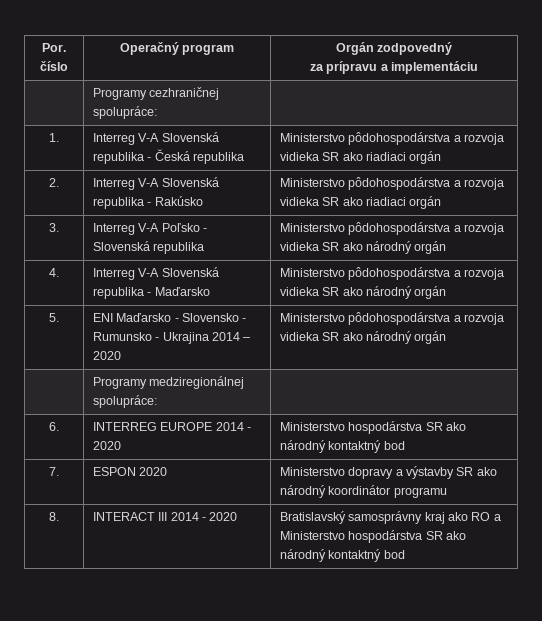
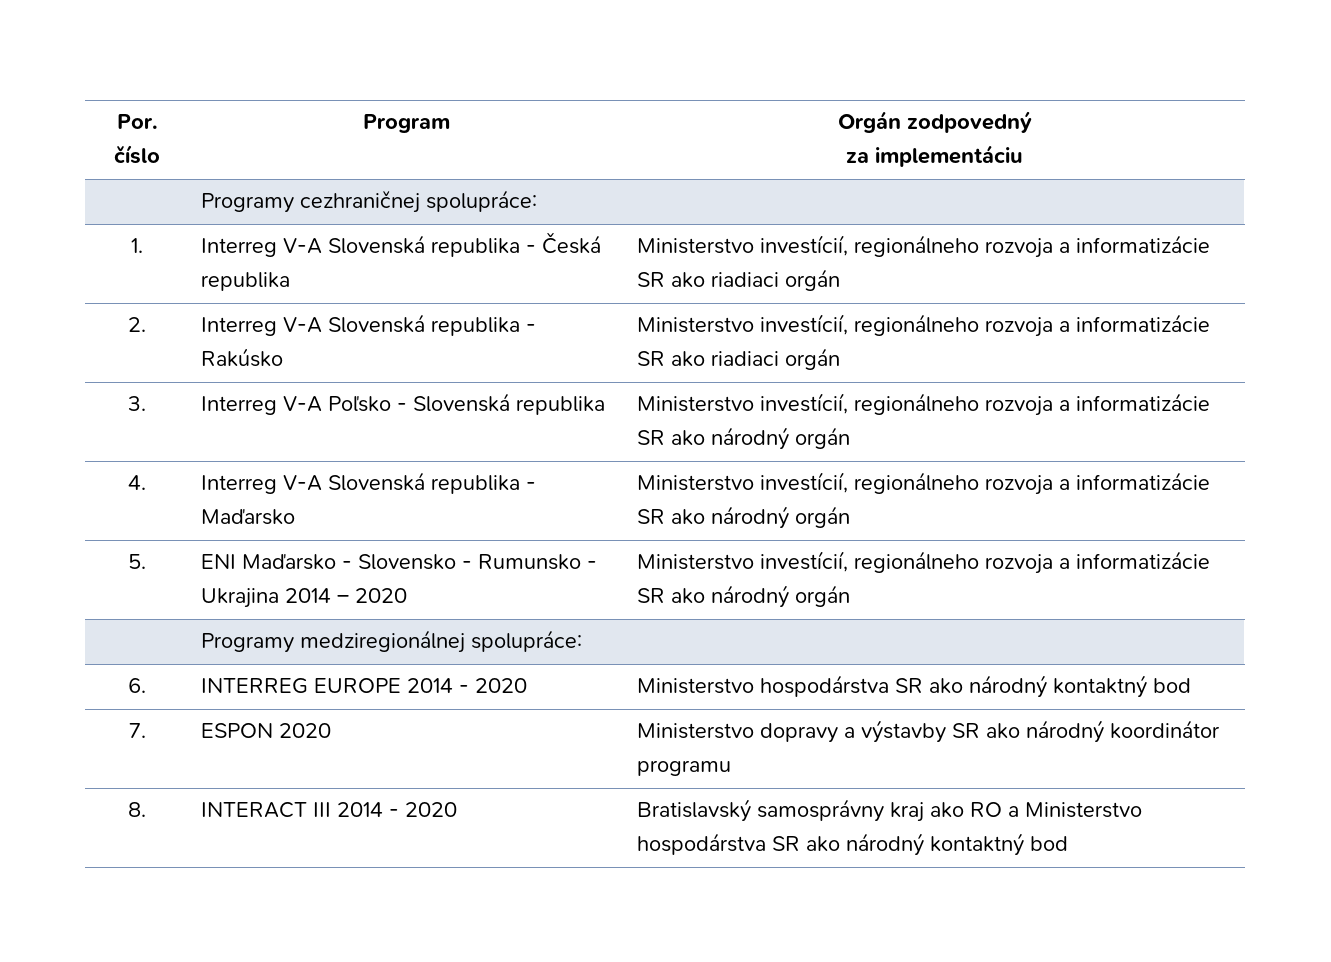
- Por. číslo | Operačný program | Orgán zodpovedný
- za prípravu a implementáciu
+ Por. číslo | Program | Orgán zodpovedný
+ za implementáciu
- 1. | Interreg V-A Slovenská republika - Česká republika | Ministerstvo pôdohospodárstva a rozvoja vidieka SR ako riadiaci orgán
+ 1. | Interreg V-A Slovenská republika - Česká republika | Ministerstvo investícií, regionálneho rozvoja a informatizácie SR ako riadiaci orgán
- 2. | Interreg V-A Slovenská republika - Rakúsko | Ministerstvo pôdohospodárstva a rozvoja vidieka SR ako riadiaci orgán
+ 2. | Interreg V-A Slovenská republika - Rakúsko | Ministerstvo investícií, regionálneho rozvoja a informatizácie SR ako riadiaci orgán
- 3. | Interreg V-A Poľsko - Slovenská republika | Ministerstvo pôdohospodárstva a rozvoja vidieka SR ako národný orgán
+ 3. | Interreg V-A Poľsko - Slovenská republika | Ministerstvo investícií, regionálneho rozvoja a informatizácie SR ako národný orgán
- 4. | Interreg V-A Slovenská republika - Maďarsko | Ministerstvo pôdohospodárstva a rozvoja vidieka SR ako národný orgán
+ 4. | Interreg V-A Slovenská republika - Maďarsko | Ministerstvo investícií, regionálneho rozvoja a informatizácie SR ako národný orgán
- 5. | ENI Maďarsko - Slovensko - Rumunsko - Ukrajina 2014 – 2020 | Ministerstvo pôdohospodárstva a rozvoja vidieka SR ako národný orgán
+ 5. | ENI Maďarsko - Slovensko - Rumunsko - Ukrajina 2014 – 2020 | Ministerstvo investícií, regionálneho rozvoja a informatizácie SR ako národný orgán

